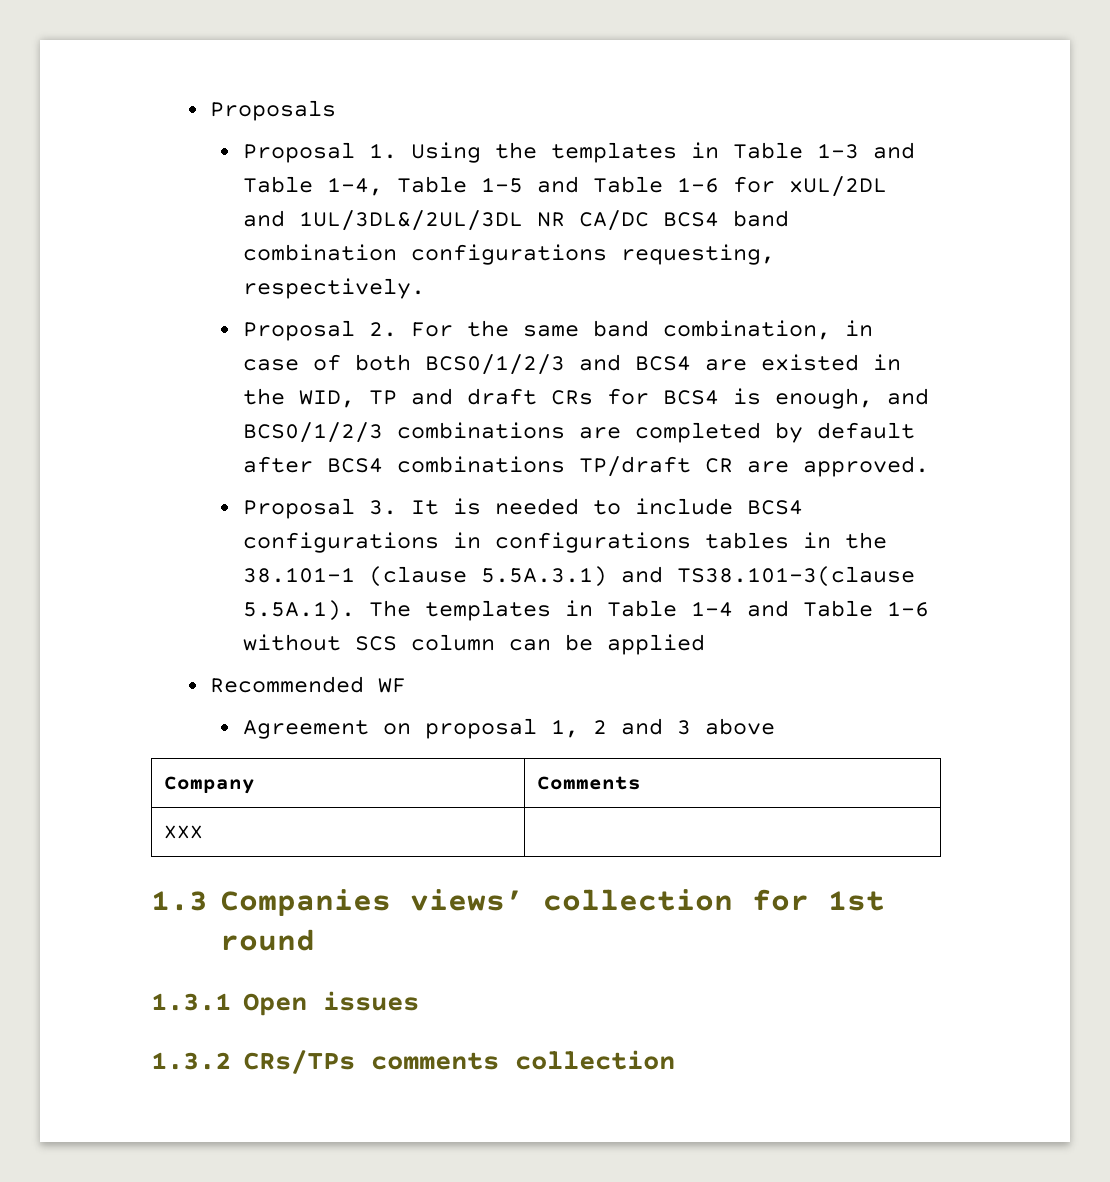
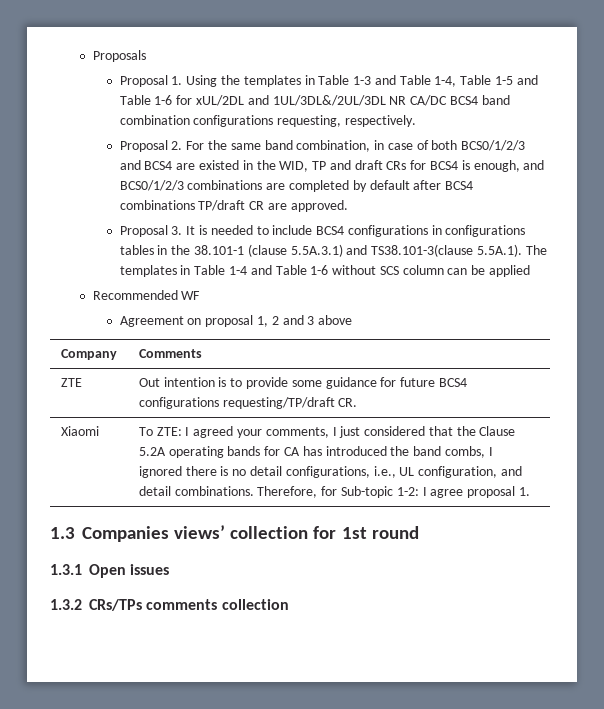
- XXX |
+ ZTE | Out intention is to provide some guidance for future BCS4 configurations requesting/TP/draft CR.
+ Xiaomi | To ZTE: I agreed your comments, I just considered that the Clause 5.2A operating bands for CA has introduced the band combs, I ignored there is no detail configurations, i.e., UL configuration, and detail combinations. Therefore, for Sub-topic 1-2: I agree proposal 1.

